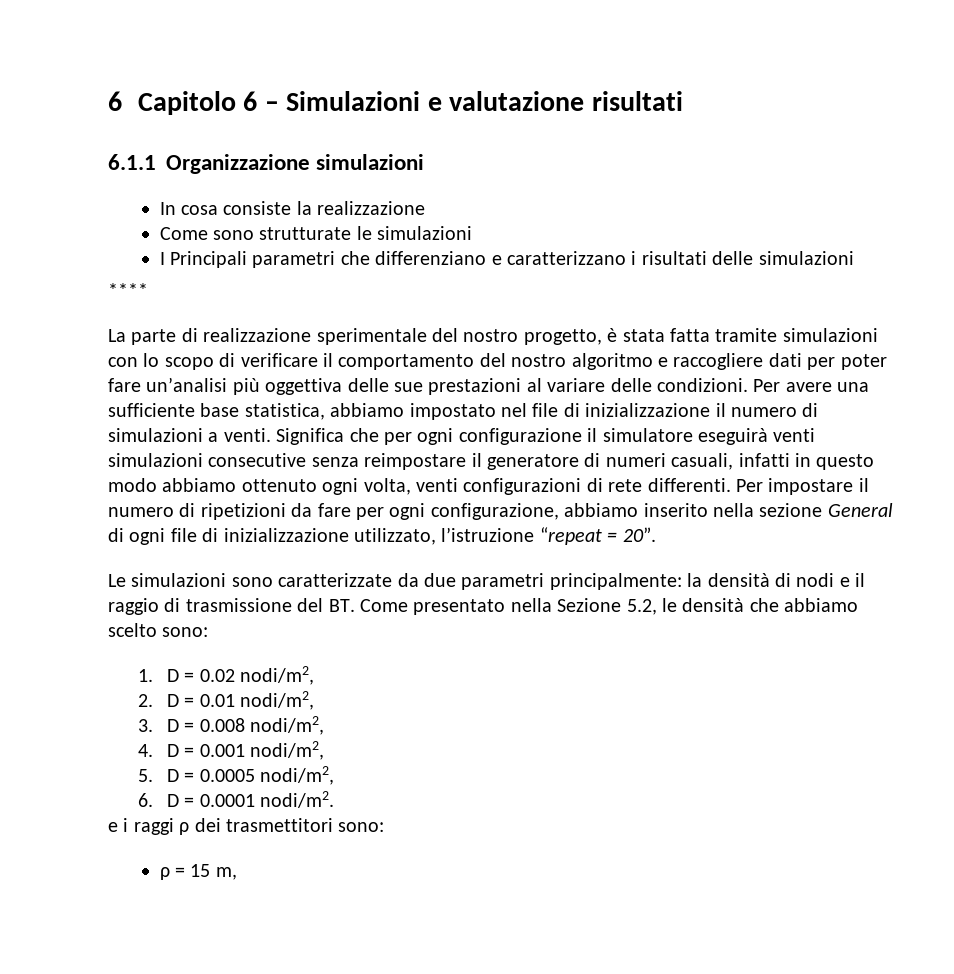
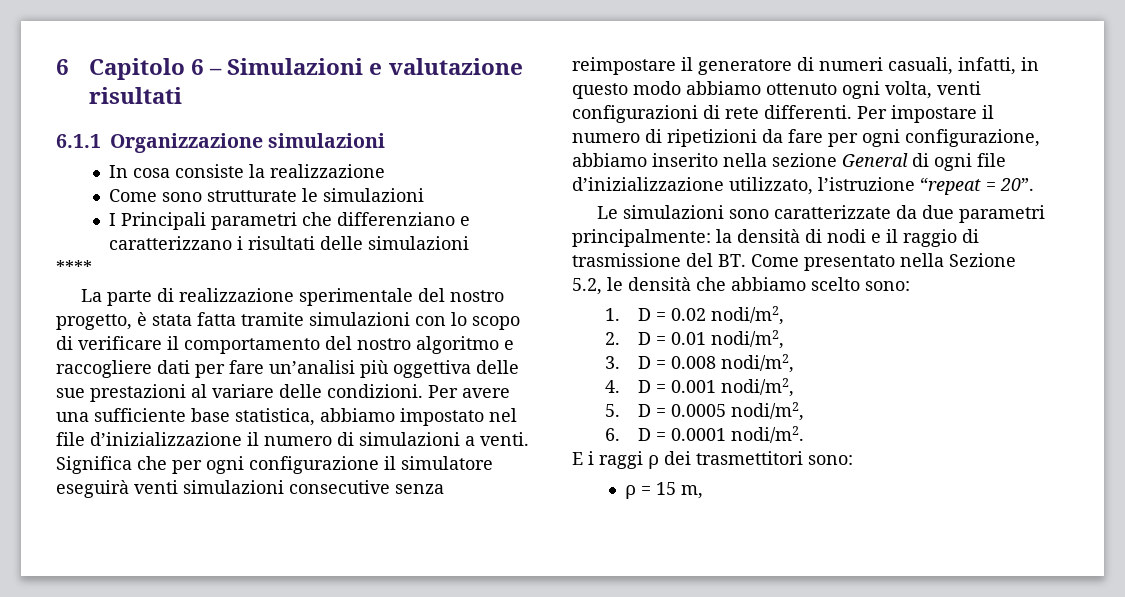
- La parte di realizzazione sperimentale del nostro progetto, è stata fatta tramite simulazioni con lo scopo di verificare il comportamento del nostro algoritmo e raccogliere dati per poter fare un’analisi più oggettiva delle sue prestazioni al variare delle condizioni.
+ La parte di realizzazione sperimentale del nostro progetto, è stata fatta tramite simulazioni con lo scopo di verificare il comportamento del nostro algoritmo e raccogliere dati per fare un’analisi più oggettiva delle sue prestazioni al variare delle condizioni.
- Per avere una sufficiente base statistica, abbiamo impostato nel file di inizializzazione il numero di simulazioni a venti.
+ Per avere una sufficiente base statistica, abbiamo impostato nel file d’inizializzazione il numero di simulazioni a venti.
- Significa che per ogni configurazione il simulatore eseguirà venti simulazioni consecutive senza reimpostare il generatore di numeri casuali, infatti in questo modo abbiamo ottenuto ogni volta, venti configurazioni di rete differenti.
+ Significa che per ogni configurazione il simulatore eseguirà venti simulazioni consecutive senza reimpostare il generatore di numeri casuali, infatti, in questo modo abbiamo ottenuto ogni volta, venti configurazioni di rete differenti.
- Per impostare il numero di ripetizioni da fare per ogni configurazione, abbiamo inserito nella sezione General di ogni file di inizializzazione utilizzato, l’istruzione “repeat = 20”.
+ Per impostare il numero di ripetizioni da fare per ogni configurazione, abbiamo inserito nella sezione General di ogni file d’inizializzazione utilizzato, l’istruzione “repeat = 20”.
- e i raggi ρ dei trasmettitori sono:
+ E i raggi ρ dei trasmettitori sono:

